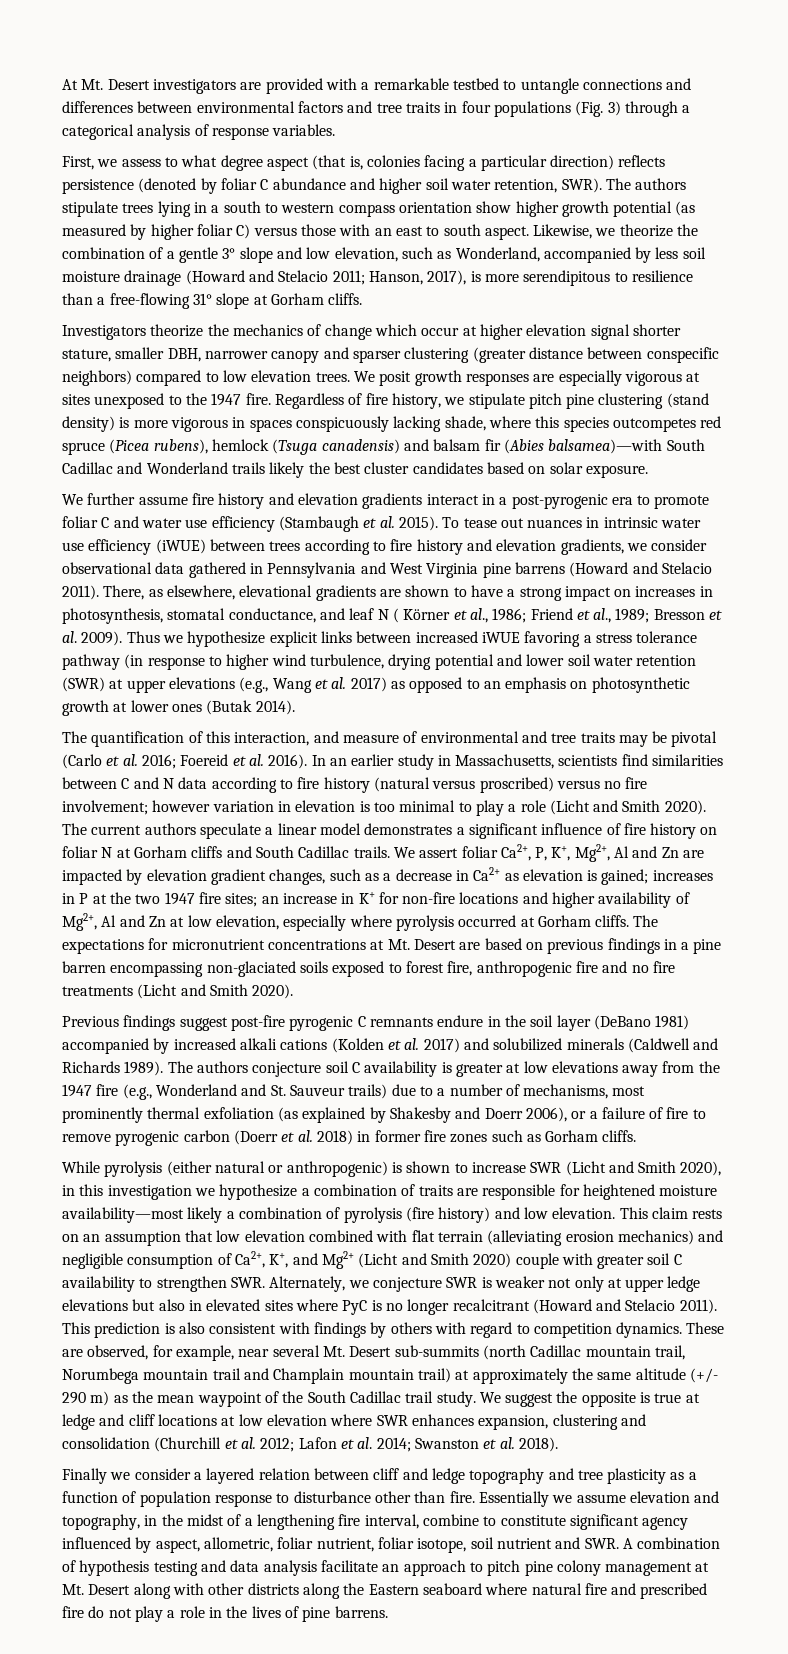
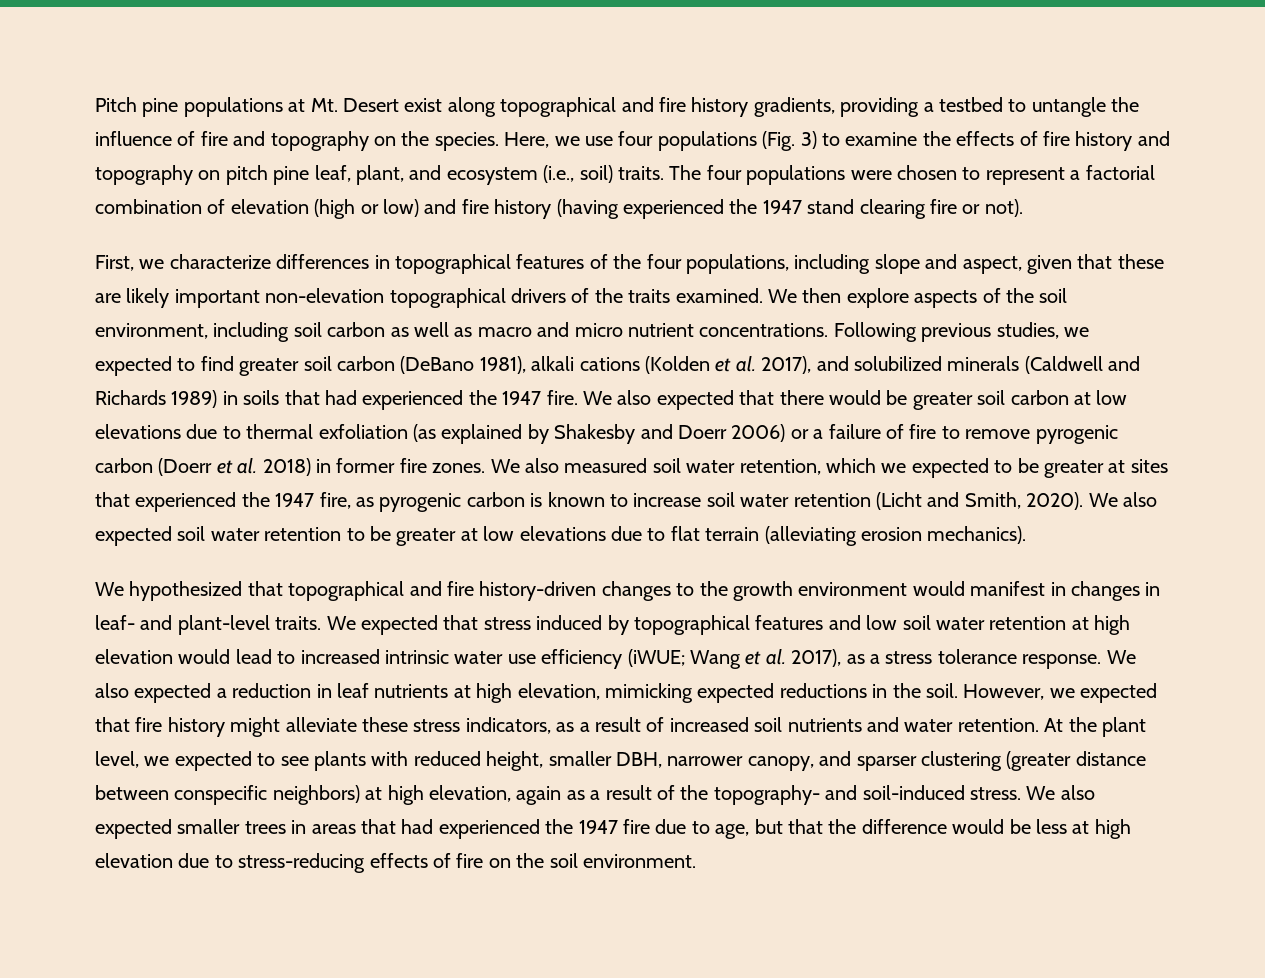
- At Mt. Desert investigators are provided with a remarkable testbed to untangle connections and differences between environmental factors and tree traits in four populations (Fig. 3) through a categorical analysis of response variables.
- First, we assess to what degree aspect (that is, colonies facing a particular direction) reflects persistence (denoted by foliar C abundance and higher soil water retention, SWR). The authors stipulate trees lying in a south to western compass orientation show higher growth potential (as measured by higher foliar C) versus those with an east to south aspect. Likewise, we theorize the combination of a gentle 3° slope and low elevation, such as Wonderland, accompanied by less soil moisture drainage (Howard and Stelacio 2011; Hanson, 2017), is more serendipitous to resilience than a free-flowing 31° slope at Gorham cliffs.
- Investigators theorize the mechanics of change which occur at higher elevation signal shorter stature, smaller DBH, narrower canopy and sparser clustering (greater distance between conspecific neighbors) compared to low elevation trees. We posit growth responses are especially vigorous at sites unexposed to the 1947 fire. Regardless of fire history, we stipulate pitch pine clustering (stand density) is more vigorous in spaces conspicuously lacking shade, where this species outcompetes red spruce (Picea rubens), hemlock (Tsuga canadensis) and balsam fir (Abies balsamea)—with South Cadillac and Wonderland trails likely the best cluster candidates based on solar exposure.
- We further assume fire history and elevation gradients interact in a post-pyrogenic era to promote foliar C and water use efficiency (Stambaugh et al. 2015). To tease out nuances in intrinsic water use efficiency (iWUE) between trees according to fire history and elevation gradients, we consider observational data gathered in Pennsylvania and West Virginia pine barrens (Howard and Stelacio 2011). There, as elsewhere, elevational gradients are shown to have a strong impact on increases in photosynthesis, stomatal conductance, and leaf N ( Körner et al., 1986; Friend et al., 1989; Bresson et al. 2009). Thus we hypothesize explicit links between increased iWUE favoring a stress tolerance pathway (in response to higher wind turbulence, drying potential and lower soil water retention (SWR) at upper elevations (e.g., Wang et al. 2017) as opposed to an emphasis on photosynthetic growth at lower ones (Butak 2014).
- The quantification of this interaction, and measure of environmental and tree traits may be pivotal (Carlo et al. 2016; Foereid et al. 2016). In an earlier study in Massachusetts, scientists find similarities between C and N data according to fire history (natural versus proscribed) versus no fire involvement; however variation in elevation is too minimal to play a role (Licht and Smith 2020). The current authors speculate a linear model demonstrates a significant influence of fire history on foliar N at Gorham cliffs and South Cadillac trails. We assert foliar Ca2+, P, K+, Mg2+, Al and Zn are impacted by elevation gradient changes, such as a decrease in Ca2+ as elevation is gained; increases in P at the two 1947 fire sites; an increase in K+ for non-fire locations and higher availability of Mg2+, Al and Zn at low elevation, especially where pyrolysis occurred at Gorham cliffs. The expectations for micronutrient concentrations at Mt. Desert are based on previous findings in a pine barren encompassing non-glaciated soils exposed to forest fire, anthropogenic fire and no fire treatments (Licht and Smith 2020).
- Previous findings suggest post-fire pyrogenic C remnants endure in the soil layer (DeBano 1981) accompanied by increased alkali cations (Kolden et al. 2017) and solubilized minerals (Caldwell and Richards 1989). The authors conjecture soil C availability is greater at low elevations away from the 1947 fire (e.g., Wonderland and St. Sauveur trails) due to a number of mechanisms, most prominently thermal exfoliation (as explained by Shakesby and Doerr 2006), or a failure of fire to remove pyrogenic carbon (Doerr et al. 2018) in former fire zones such as Gorham cliffs.
- While pyrolysis (either natural or anthropogenic) is shown to increase SWR (Licht and Smith 2020), in this investigation we hypothesize a combination of traits are responsible for heightened moisture availability—most likely a combination of pyrolysis (fire history) and low elevation. This claim rests on an assumption that low elevation combined with flat terrain (alleviating erosion mechanics) and negligible consumption of Ca2+, K+, and Mg2+ (Licht and Smith 2020) couple with greater soil C availability to strengthen SWR. Alternately, we conjecture SWR is weaker not only at upper ledge elevations but also in elevated sites where PyC is no longer recalcitrant (Howard and Stelacio 2011). This prediction is also consistent with findings by others with regard to competition dynamics. These are observed, for example, near several Mt. Desert sub-summits (north Cadillac mountain trail, Norumbega mountain trail and Champlain mountain trail) at approximately the same altitude (+/- 290 m) as the mean waypoint of the South Cadillac trail study. We suggest the opposite is true at ledge and cliff locations at low elevation where SWR enhances expansion, clustering and consolidation (Churchill et al. 2012; Lafon et al. 2014; Swanston et al. 2018).
- Finally we consider a layered relation between cliff and ledge topography and tree plasticity as a function of population response to disturbance other than fire. Essentially we assume elevation and topography, in the midst of a lengthening fire interval, combine to constitute significant agency influenced by aspect, allometric, foliar nutrient, foliar isotope, soil nutrient and SWR. A combination of hypothesis testing and data analysis facilitate an approach to pitch pine colony management at Mt. Desert along with other districts along the Eastern seaboard where natural fire and prescribed fire do not play a role in the lives of pine barrens.
+ Pitch pine populations at Mt. Desert exist along topographical and fire history gradients, providing a testbed to untangle the influence of fire and topography on the species. Here, we use four populations (Fig. 3) to examine the effects of fire history and topography on pitch pine leaf, plant, and ecosystem (i.e., soil) traits. The four populations were chosen to represent a factorial combination of elevation (high or low) and fire history (having experienced the 1947 stand clearing fire or not).
+ First, we characterize differences in topographical features of the four populations, including slope and aspect, given that these are likely important non-elevation topographical drivers of the traits examined. We then explore aspects of the soil environment, including soil carbon as well as macro and micro nutrient concentrations. Following previous studies, we expected to find greater soil carbon (DeBano 1981), alkali cations (Kolden et al. 2017), and solubilized minerals (Caldwell and Richards 1989) in soils that had experienced the 1947 fire. We also expected that there would be greater soil carbon at low elevations due to thermal exfoliation (as explained by Shakesby and Doerr 2006) or a failure of fire to remove pyrogenic carbon (Doerr et al. 2018) in former fire zones. We also measured soil water retention, which we expected to be greater at sites that experienced the 1947 fire, as pyrogenic carbon is known to increase soil water retention (Licht and Smith, 2020). We also expected soil water retention to be greater at low elevations due to flat terrain (alleviating erosion mechanics).
+ We hypothesized that topographical and fire history-driven changes to the growth environment would manifest in changes in leaf- and plant-level traits. We expected that stress induced by topographical features and low soil water retention at high elevation would lead to increased intrinsic water use efficiency (iWUE; Wang et al. 2017), as a stress tolerance response. We also expected a reduction in leaf nutrients at high elevation, mimicking expected reductions in the soil. However, we expected that fire history might alleviate these stress indicators, as a result of increased soil nutrients and water retention. At the plant level, we expected to see plants with reduced height, smaller DBH, narrower canopy, and sparser clustering (greater distance between conspecific neighbors) at high elevation, again as a result of the topography- and soil-induced stress. We also expected smaller trees in areas that had experienced the 1947 fire due to age, but that the difference would be less at high elevation due to stress-reducing effects of fire on the soil environment.

